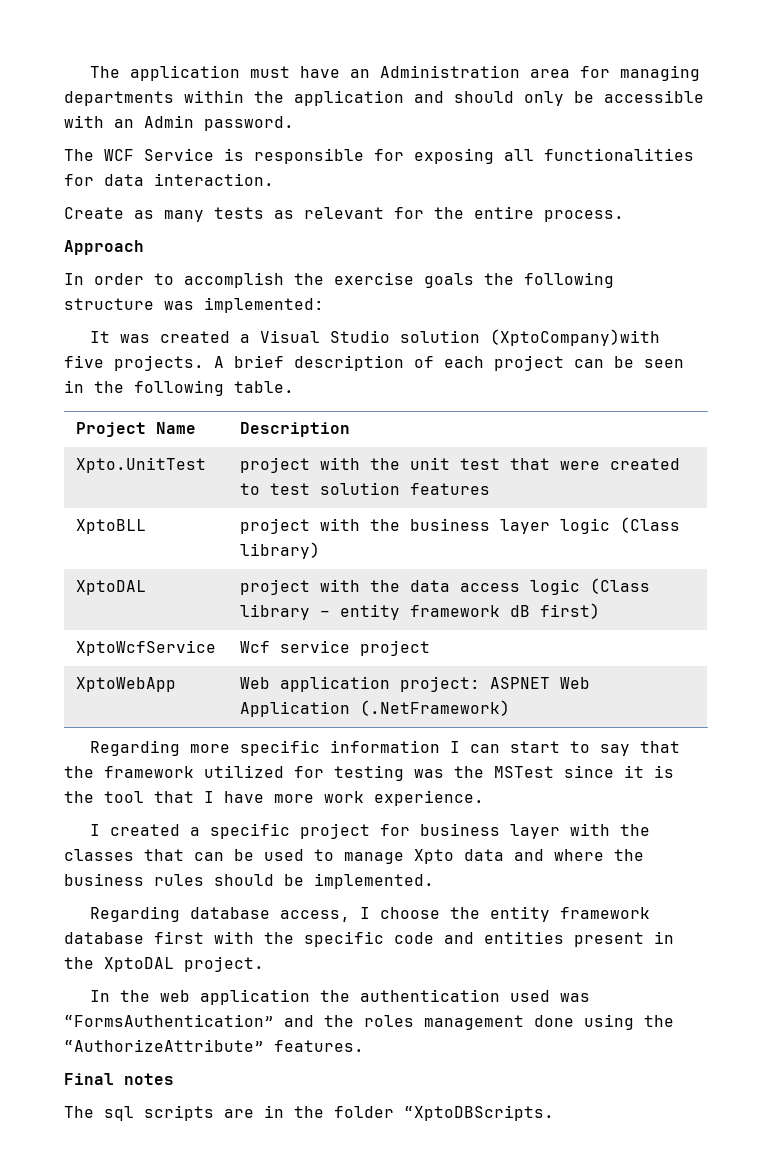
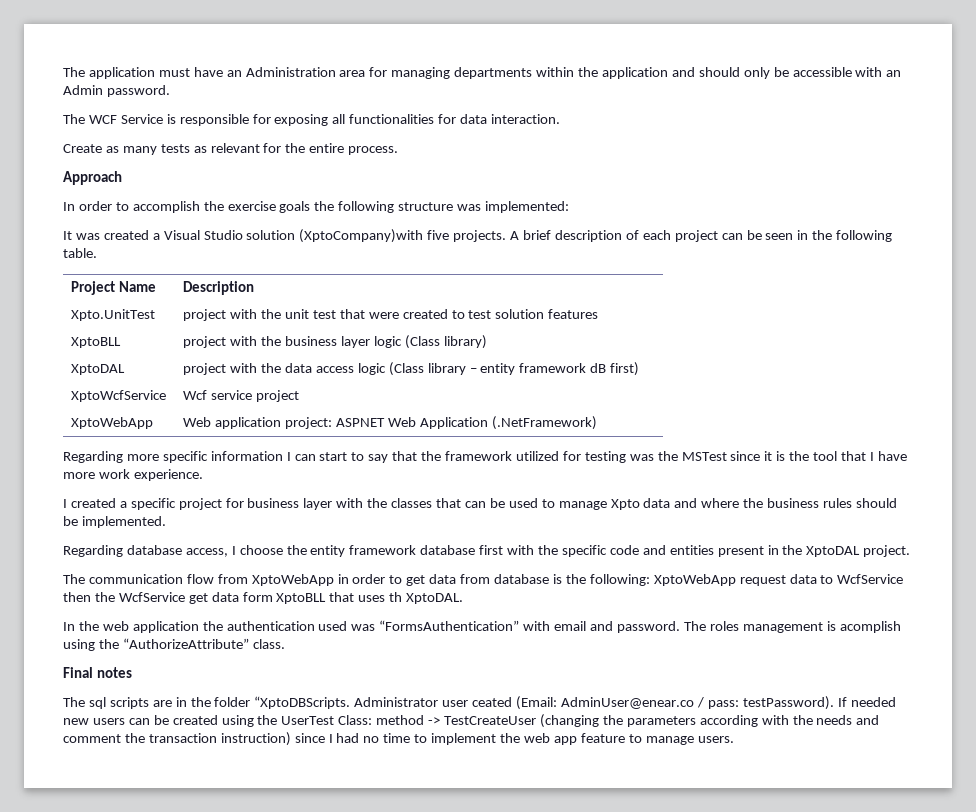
+ The communication flow from XptoWebApp in order to get data from database is the following: XptoWebApp request data to WcfService then the WcfService get data form XptoBLL that uses th XptoDAL.
- In the web application the authentication used was “FormsAuthentication” and the roles management done using the “AuthorizeAttribute” features.
+ In the web application the authentication used was “FormsAuthentication” with email and password. The roles management is acomplish using the “AuthorizeAttribute” class.
+ Administrator user ceated (Email: AdminUser@enear.co / pass: testPassword). If needed new users can be created using the UserTest Class: method -> TestCreateUser (changing the parameters according with the needs and comment the transaction instruction) since I had no time to implement the web app feature to manage users.

